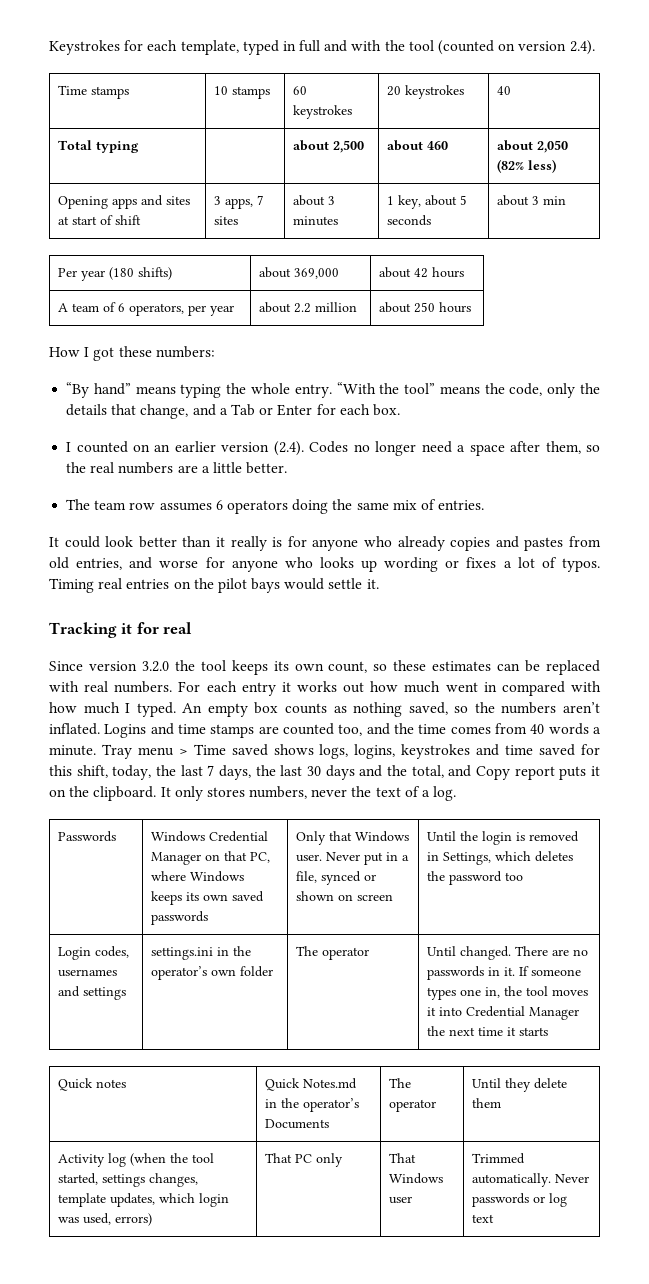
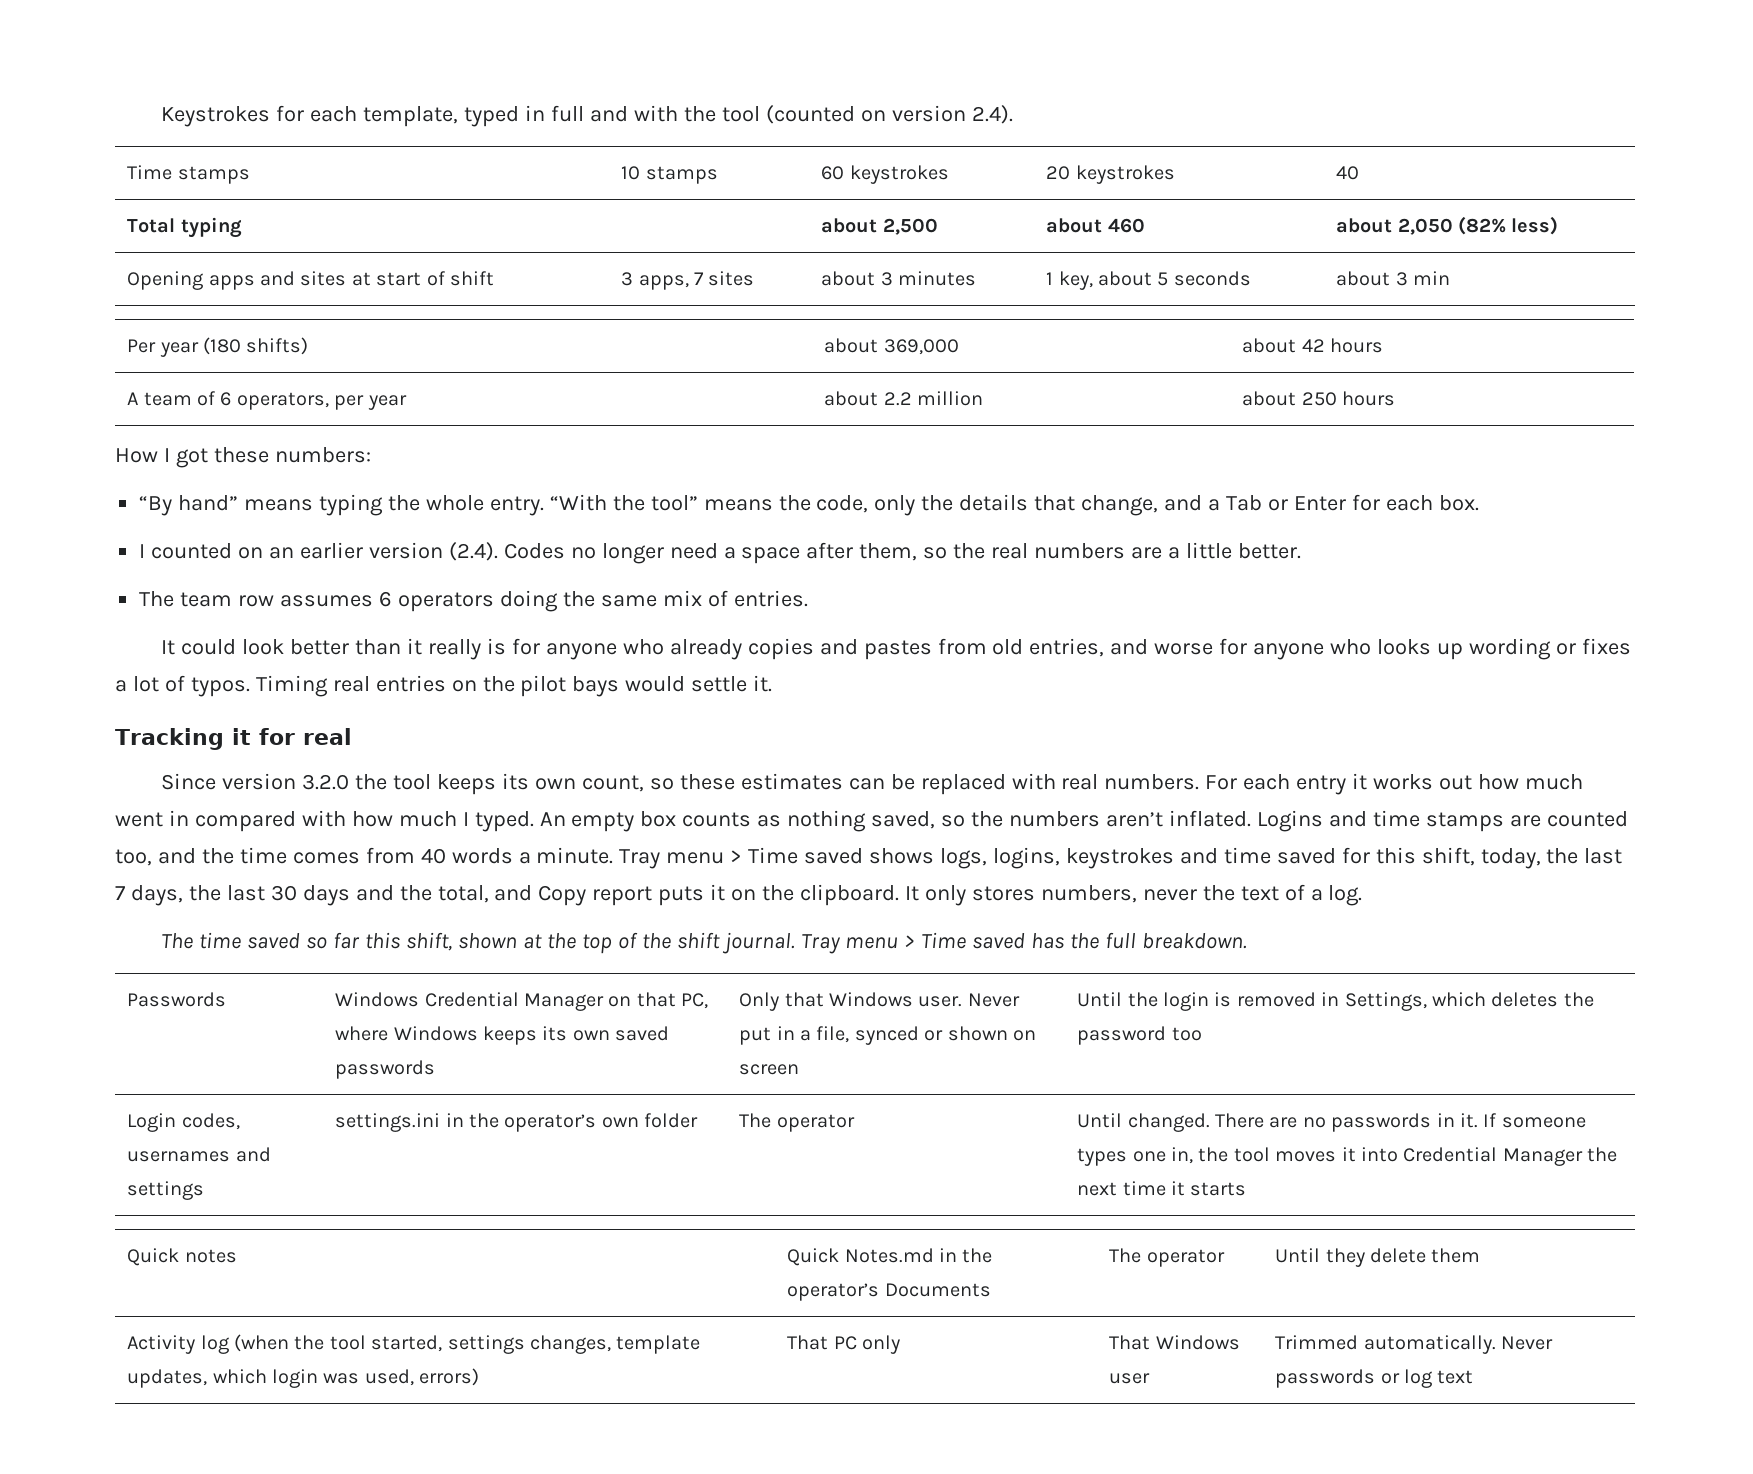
+ The time saved so far this shift, shown at the top of the shift journal. Tray menu > Time saved has the full breakdown.

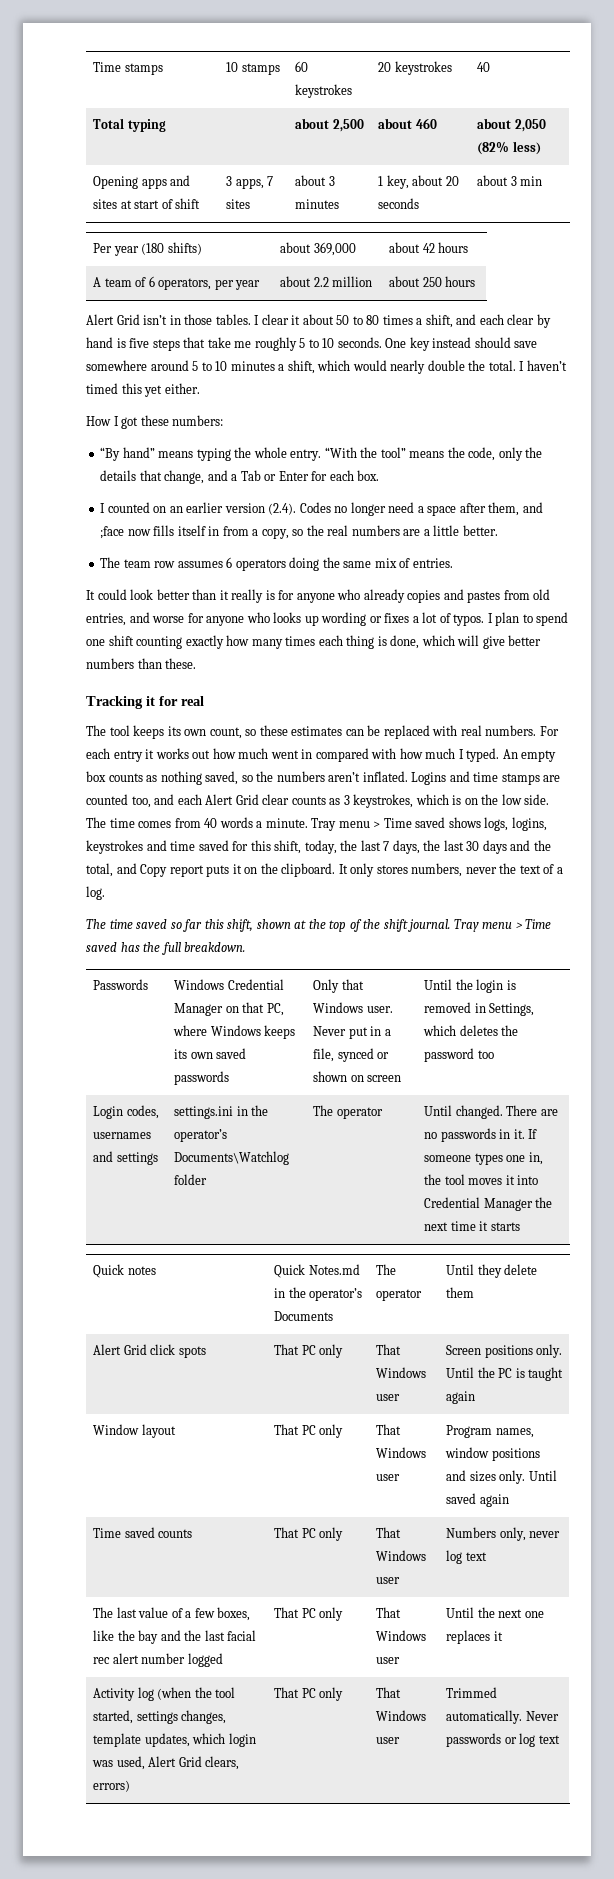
- Keystrokes for each template, typed in full and with the tool (counted on version 2.4).
- Opening apps and sites at start of shift | 3 apps, 7 sites | about 3 minutes | 1 key, about 5 seconds | about 3 min
+ Opening apps and sites at start of shift | 3 apps, 7 sites | about 3 minutes | 1 key, about 20 seconds | about 3 min
+ Alert Grid isn’t in those tables. I clear it about 50 to 80 times a shift, and each clear by hand is five steps that take me roughly 5 to 10 seconds. One key instead should save somewhere around 5 to 10 minutes a shift, which would nearly double the total. I haven’t timed this yet either.
- I counted on an earlier version (2.4). Codes no longer need a space after them, so the real numbers are a little better.
+ I counted on an earlier version (2.4). Codes no longer need a space after them, and ;face now fills itself in from a copy, so the real numbers are a little better.
- Timing real entries on the pilot bays would settle it.
+ I plan to spend one shift counting exactly how many times each thing is done, which will give better numbers than these.
- Since version 3.2.0 the tool keeps its own count, so these estimates can be replaced with real numbers.
+ The tool keeps its own count, so these estimates can be replaced with real numbers.
- Logins and time stamps are counted too, and the time comes from 40 words a minute.
+ Logins and time stamps are counted too, and each Alert Grid clear counts as 3 keystrokes, which is on the low side. The time comes from 40 words a minute.
- Login codes, usernames and settings | settings.ini in the operator’s own folder | The operator | Until changed. There are no passwords in it. If someone types one in, the tool moves it into Credential Manager the next time it starts
+ Login codes, usernames and settings | settings.ini in the operator’s Documents\Watchlog folder | The operator | Until changed. There are no passwords in it. If someone types one in, the tool moves it into Credential Manager the next time it starts
+ Alert Grid click spots | That PC only | That Windows user | Screen positions only. Until the PC is taught again
+ Window layout | That PC only | That Windows user | Program names, window positions and sizes only. Until saved again
+ Time saved counts | That PC only | That Windows user | Numbers only, never log text
+ The last value of a few boxes, like the bay and the last facial rec alert number logged | That PC only | That Windows user | Until the next one replaces it
- Activity log (when the tool started, settings changes, template updates, which login was used, errors) | That PC only | That Windows user | Trimmed automatically. Never passwords or log text
+ Activity log (when the tool started, settings changes, template updates, which login was used, Alert Grid clears, errors) | That PC only | That Windows user | Trimmed automatically. Never passwords or log text

